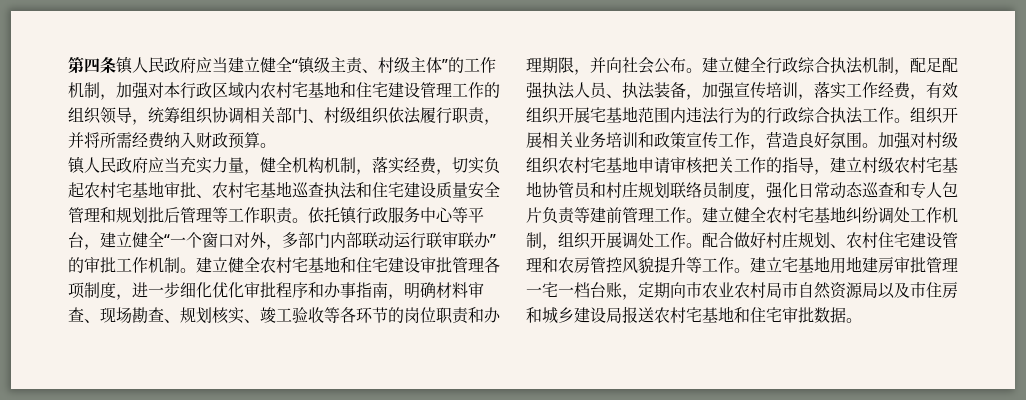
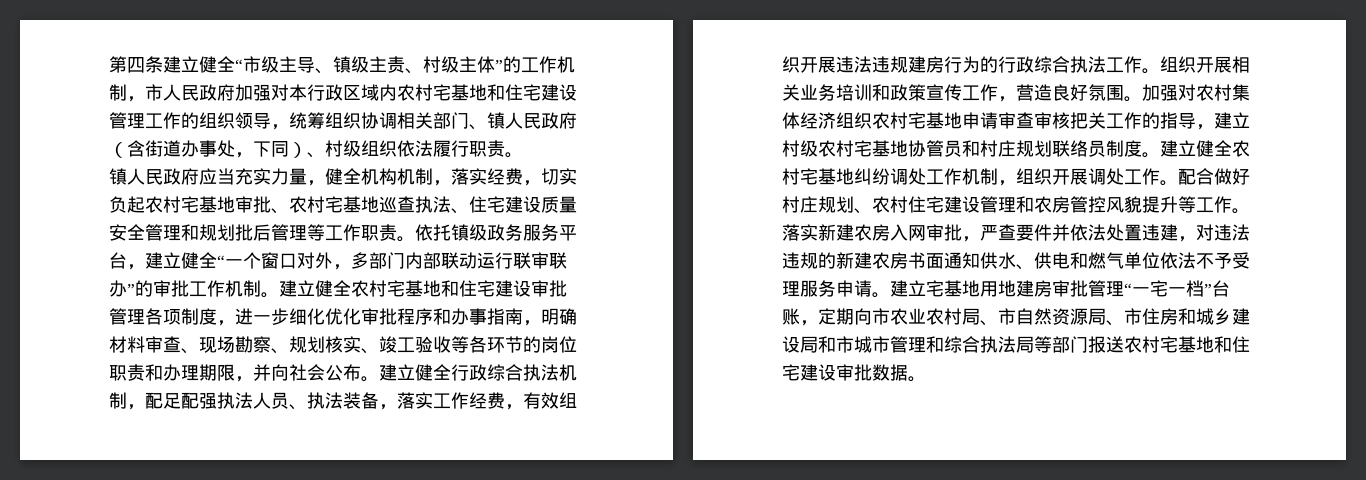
- 第四条镇人民政府应当建立健全“镇级主责、村级主体”的工作机制，加强对本行政区域内农村宅基地和住宅建设管理工作的组织领导，统筹组织协调相关部门、村级组织依法履行职责，并将所需经费纳入财政预算。
+ 第四条建立健全“市级主导、镇级主责、村级主体”的工作机制，市人民政府加强对本行政区域内农村宅基地和住宅建设管理工作的组织领导，统筹组织协调相关部门、镇人民政府（含街道办事处，下同）、村级组织依法履行职责。
- 镇人民政府应当充实力量，健全机构机制，落实经费，切实负起农村宅基地审批、农村宅基地巡查执法和住宅建设质量安全管理和规划批后管理等工作职责。
+ 镇人民政府应当充实力量，健全机构机制，落实经费，切实负起农村宅基地审批、农村宅基地巡查执法、住宅建设质量安全管理和规划批后管理等工作职责。
- 依托镇行政服务中心等平台，建立健全“一个窗口对外，多部门内部联动运行联审联办”的审批工作机制。
+ 依托镇级政务服务平台，建立健全“一个窗口对外，多部门内部联动运行联审联办”的审批工作机制。
- 建立健全农村宅基地和住宅建设审批管理各项制度，进一步细化优化审批程序和办事指南，明确材料审查、现场勘查、规划核实、竣工验收等各环节的岗位职责和办理期限，并向社会公布。
+ 建立健全农村宅基地和住宅建设审批管理各项制度，进一步细化优化审批程序和办事指南，明确材料审查、现场勘察、规划核实、竣工验收等各环节的岗位职责和办理期限，并向社会公布。
- 建立健全行政综合执法机制，配足配强执法人员、执法装备，加强宣传培训，落实工作经费，有效组织开展宅基地范围内违法行为的行政综合执法工作。
+ 建立健全行政综合执法机制，配足配强执法人员、执法装备，落实工作经费，有效组织开展违法违规建房行为的行政综合执法工作。
- 加强对村级组织农村宅基地申请审核把关工作的指导，建立村级农村宅基地协管员和村庄规划联络员制度，强化日常动态巡查和专人包片负责等建前管理工作。
+ 加强对农村集体经济组织农村宅基地申请审查审核把关工作的指导，建立村级农村宅基地协管员和村庄规划联络员制度。
+ 落实新建农房入网审批，严查要件并依法处置违建，对违法违规的新建农房书面通知供水、供电和燃气单位依法不予受理服务申请。
- 建立宅基地用地建房审批管理一宅一档台账，定期向市农业农村局市自然资源局以及市住房和城乡建设局报送农村宅基地和住宅审批数据。
+ 建立宅基地用地建房审批管理“一宅一档”台账，定期向市农业农村局、市自然资源局、市住房和城乡建设局和市城市管理和综合执法局等部门报送农村宅基地和住宅建设审批数据。

